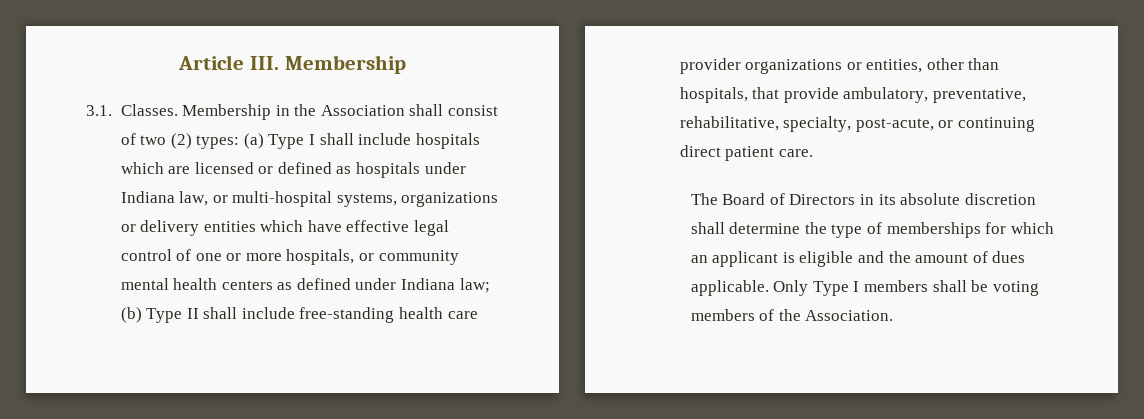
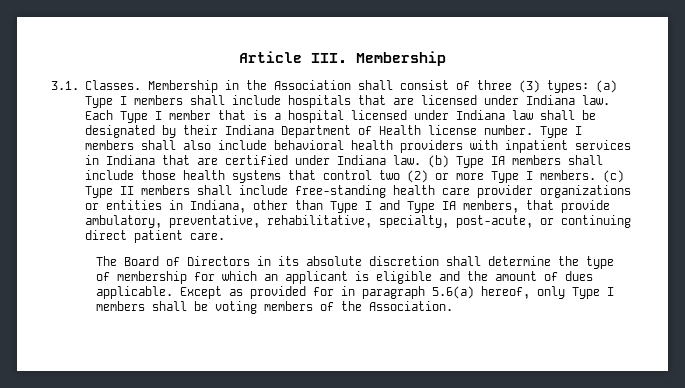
- Membership in the Association shall consist of two (2) types: (a) Type I shall include hospitals which are licensed or defined as hospitals under Indiana law, or multi-hospital systems, organizations or delivery entities which have effective legal control of one or more hospitals, or community mental health centers as defined under Indiana law; (b) Type II shall include free-standing health care provider organizations or entities, other than hospitals, that provide ambulatory, preventative, rehabilitative, specialty, post-acute, or continuing direct patient care.
+ Membership in the Association shall consist of three (3) types: (a) Type I members shall include hospitals that are licensed under Indiana law. Each Type I member that is a hospital licensed under Indiana law shall be designated by their Indiana Department of Health license number. Type I members shall also include behavioral health providers with inpatient services in Indiana that are certified under Indiana law. (b) Type IA members shall include those health systems that control two (2) or more Type I members. (c) Type II members shall include free-standing health care provider organizations or entities in Indiana, other than Type I and Type IA members, that provide ambulatory, preventative, rehabilitative, specialty, post-acute, or continuing direct patient care.
- The Board of Directors in its absolute discretion shall determine the type of memberships for which an applicant is eligible and the amount of dues applicable.
+ The Board of Directors in its absolute discretion shall determine the type of membership for which an applicant is eligible and the amount of dues applicable.
- Only Type I members shall be voting members of the Association.
+ Except as provided for in paragraph 5.6(a) hereof, only Type I members shall be voting members of the Association.

